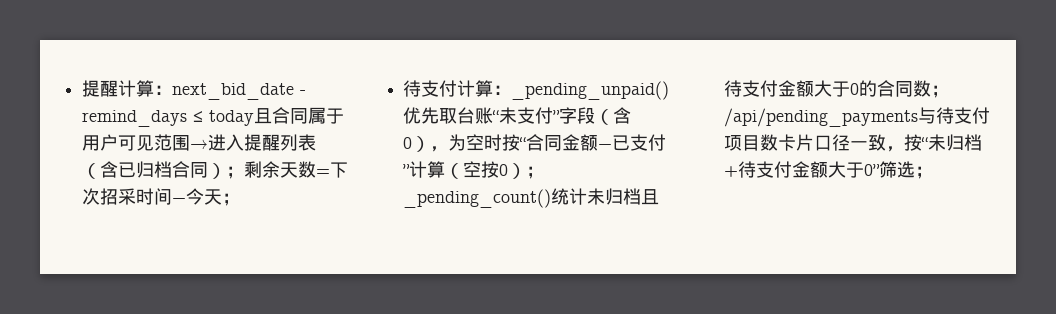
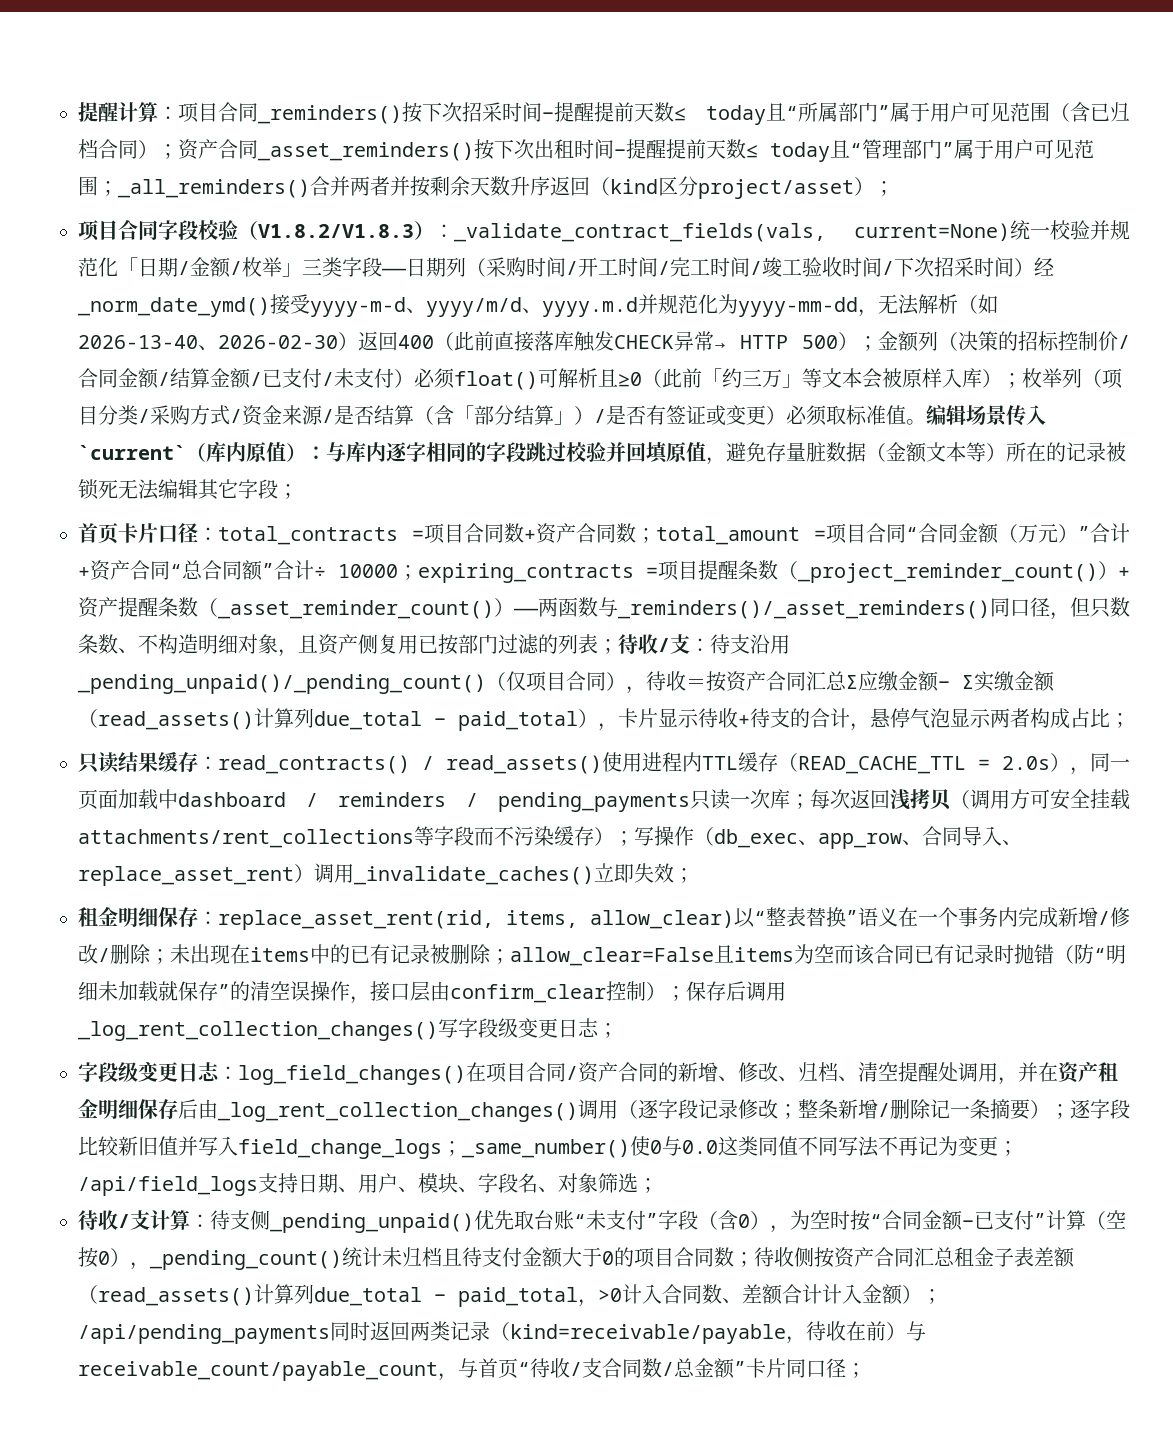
- 提醒计算：next_bid_date - remind_days ≤ today且合同属于用户可见范围→进入提醒列表（含已归档合同）；剩余天数=下次招采时间−今天；
- 待支付计算：_pending_unpaid()优先取台账“未支付”字段（含0），为空时按“合同金额−已支付”计算（空按0）；_pending_count()统计未归档且待支付金额大于0的合同数；/api/pending_payments与待支付项目数卡片口径一致，按“未归档+待支付金额大于0”筛选；
+ 提醒计算：项目合同_reminders()按下次招采时间−提醒提前天数≤ today且“所属部门”属于用户可见范围（含已归档合同）；资产合同_asset_reminders()按下次出租时间−提醒提前天数≤ today且“管理部门”属于用户可见范围；_all_reminders()合并两者并按剩余天数升序返回（kind区分project/asset）；
+ 项目合同字段校验（V1.8.2/V1.8.3）：_validate_contract_fields(vals, current=None)统一校验并规范化「日期/金额/枚举」三类字段——日期列（采购时间/开工时间/完工时间/竣工验收时间/下次招采时间）经_norm_date_ymd()接受yyyy-m-d、yyyy/m/d、yyyy.m.d并规范化为yyyy-mm-dd，无法解析（如2026-13-40、2026-02-30）返回400（此前直接落库触发CHECK异常→ HTTP 500）；金额列（决策的招标控制价/合同金额/结算金额/已支付/未支付）必须float()可解析且≥0（此前「约三万」等文本会被原样入库）；枚举列（项目分类/采购方式/资金来源/是否结算（含「部分结算」）/是否有签证或变更）必须取标准值。编辑场景传入`current`（库内原值）：与库内逐字相同的字段跳过校验并回填原值，避免存量脏数据（金额文本等）所在的记录被锁死无法编辑其它字段；
+ 首页卡片口径：total_contracts =项目合同数+资产合同数；total_amount =项目合同“合同金额（万元）”合计+资产合同“总合同额”合计÷ 10000；expiring_contracts =项目提醒条数（_project_reminder_count()）+资产提醒条数（_asset_reminder_count()）——两函数与_reminders()/_asset_reminders()同口径，但只数条数、不构造明细对象，且资产侧复用已按部门过滤的列表；待收/支：待支沿用_pending_unpaid()/_pending_count()（仅项目合同），待收＝按资产合同汇总Σ应缴金额− Σ实缴金额（read_assets()计算列due_total − paid_total），卡片显示待收+待支的合计，悬停气泡显示两者构成占比；
+ 只读结果缓存：read_contracts() / read_assets()使用进程内TTL缓存（READ_CACHE_TTL = 2.0s），同一页面加载中dashboard / reminders / pending_payments只读一次库；每次返回浅拷贝（调用方可安全挂载attachments/rent_collections等字段而不污染缓存）；写操作（db_exec、app_row、合同导入、replace_asset_rent）调用_invalidate_caches()立即失效；
+ 租金明细保存：replace_asset_rent(rid, items, allow_clear)以“整表替换”语义在一个事务内完成新增/修改/删除；未出现在items中的已有记录被删除；allow_clear=False且items为空而该合同已有记录时抛错（防“明细未加载就保存”的清空误操作，接口层由confirm_clear控制）；保存后调用_log_rent_collection_changes()写字段级变更日志；
+ 字段级变更日志：log_field_changes()在项目合同/资产合同的新增、修改、归档、清空提醒处调用，并在资产租金明细保存后由_log_rent_collection_changes()调用（逐字段记录修改；整条新增/删除记一条摘要）；逐字段比较新旧值并写入field_change_logs；_same_number()使0与0.0这类同值不同写法不再记为变更；/api/field_logs支持日期、用户、模块、字段名、对象筛选；
+ 待收/支计算：待支侧_pending_unpaid()优先取台账“未支付”字段（含0），为空时按“合同金额−已支付”计算（空按0），_pending_count()统计未归档且待支付金额大于0的项目合同数；待收侧按资产合同汇总租金子表差额（read_assets()计算列due_total − paid_total，>0计入合同数、差额合计计入金额）；/api/pending_payments同时返回两类记录（kind=receivable/payable，待收在前）与receivable_count/payable_count，与首页“待收/支合同数/总金额”卡片同口径；

